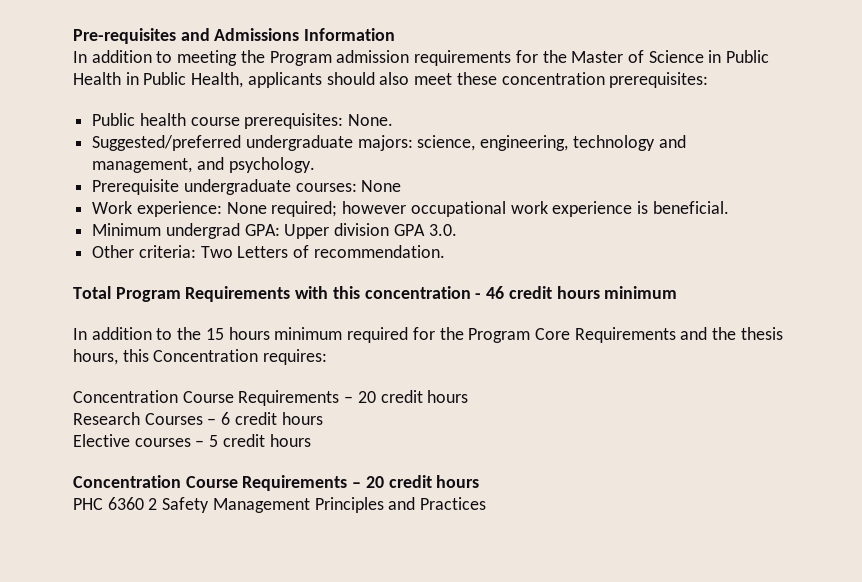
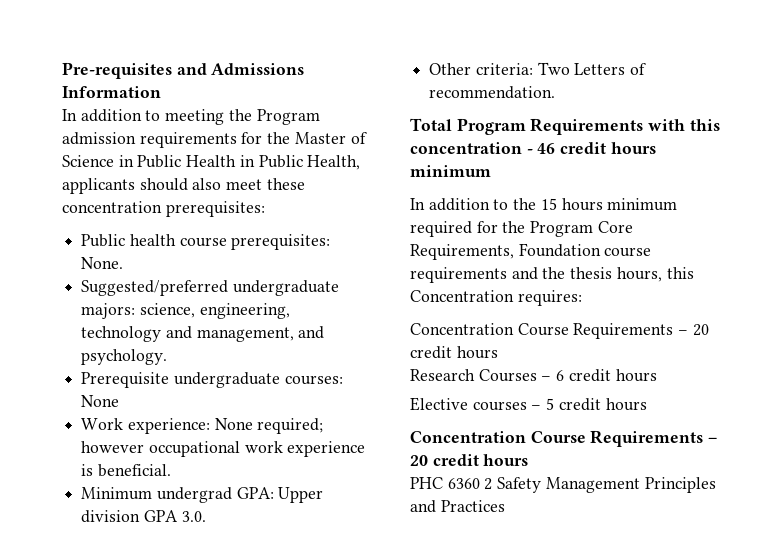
- In addition to the 15 hours minimum required for the Program Core Requirements and the thesis hours, this Concentration requires:
+ In addition to the 15 hours minimum required for the Program Core Requirements, Foundation course requirements and the thesis hours, this Concentration requires:

